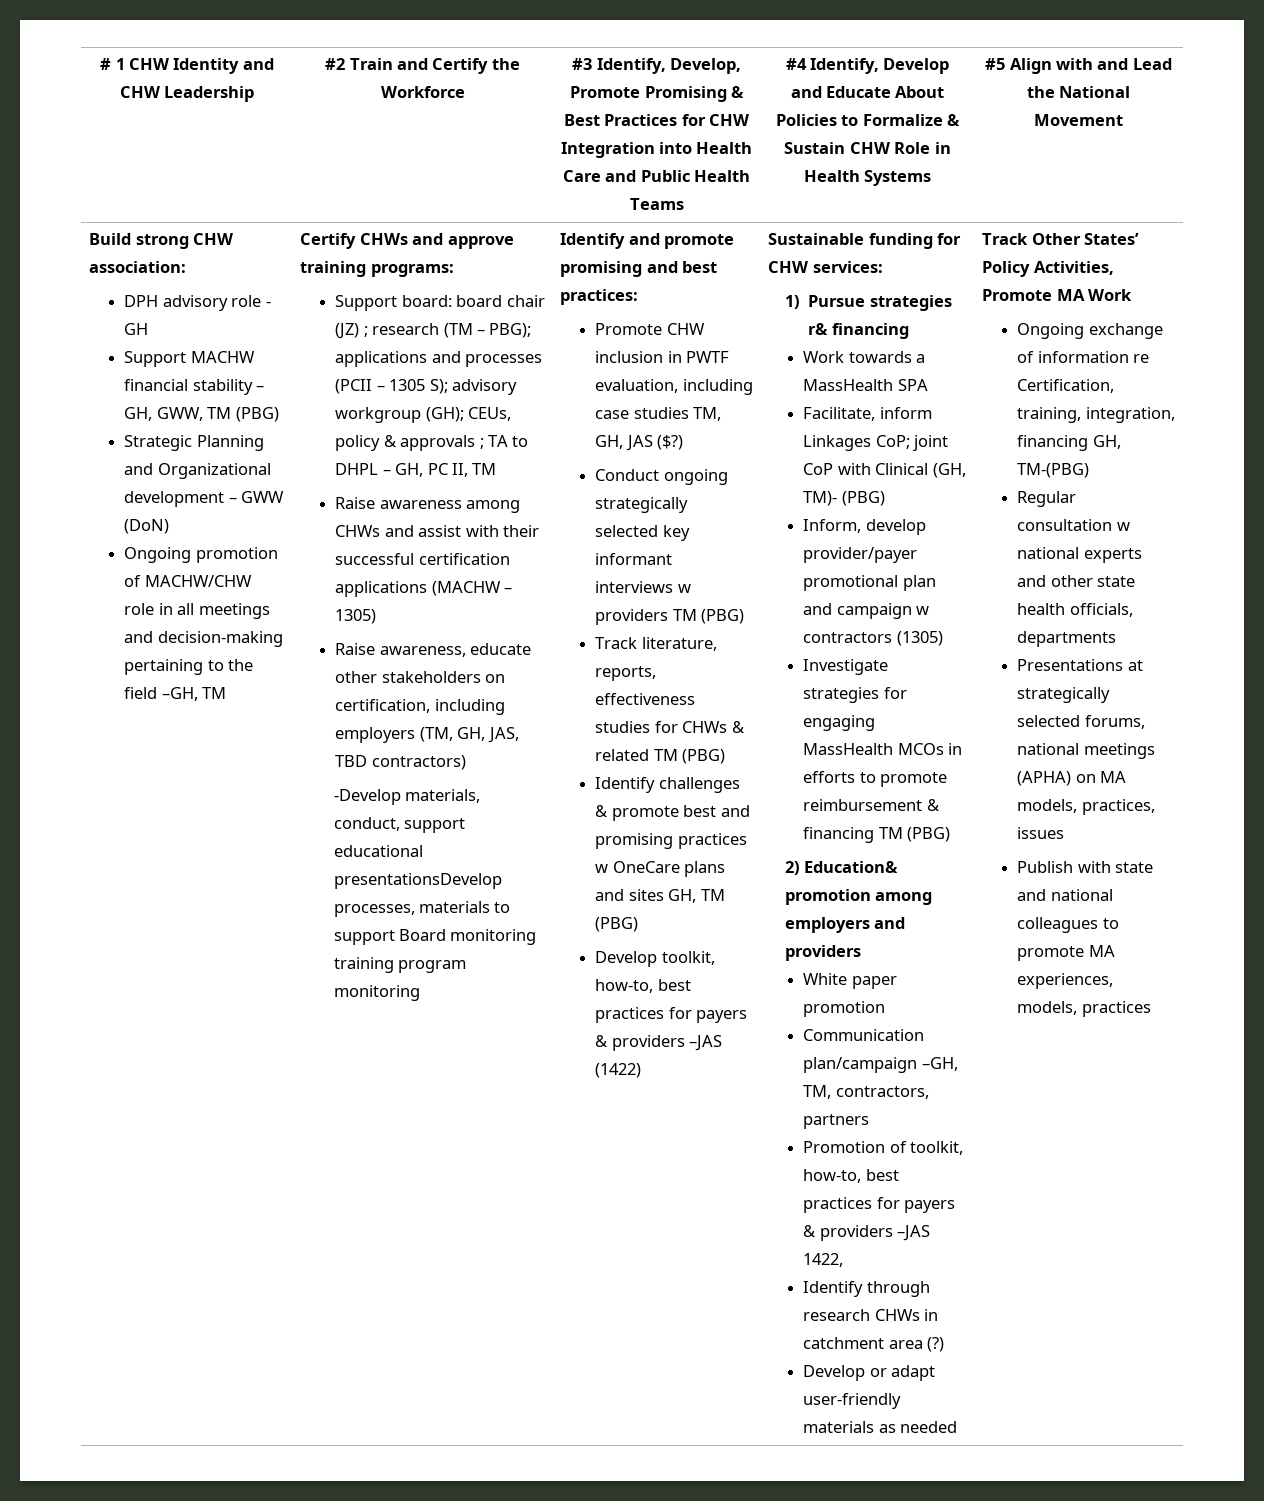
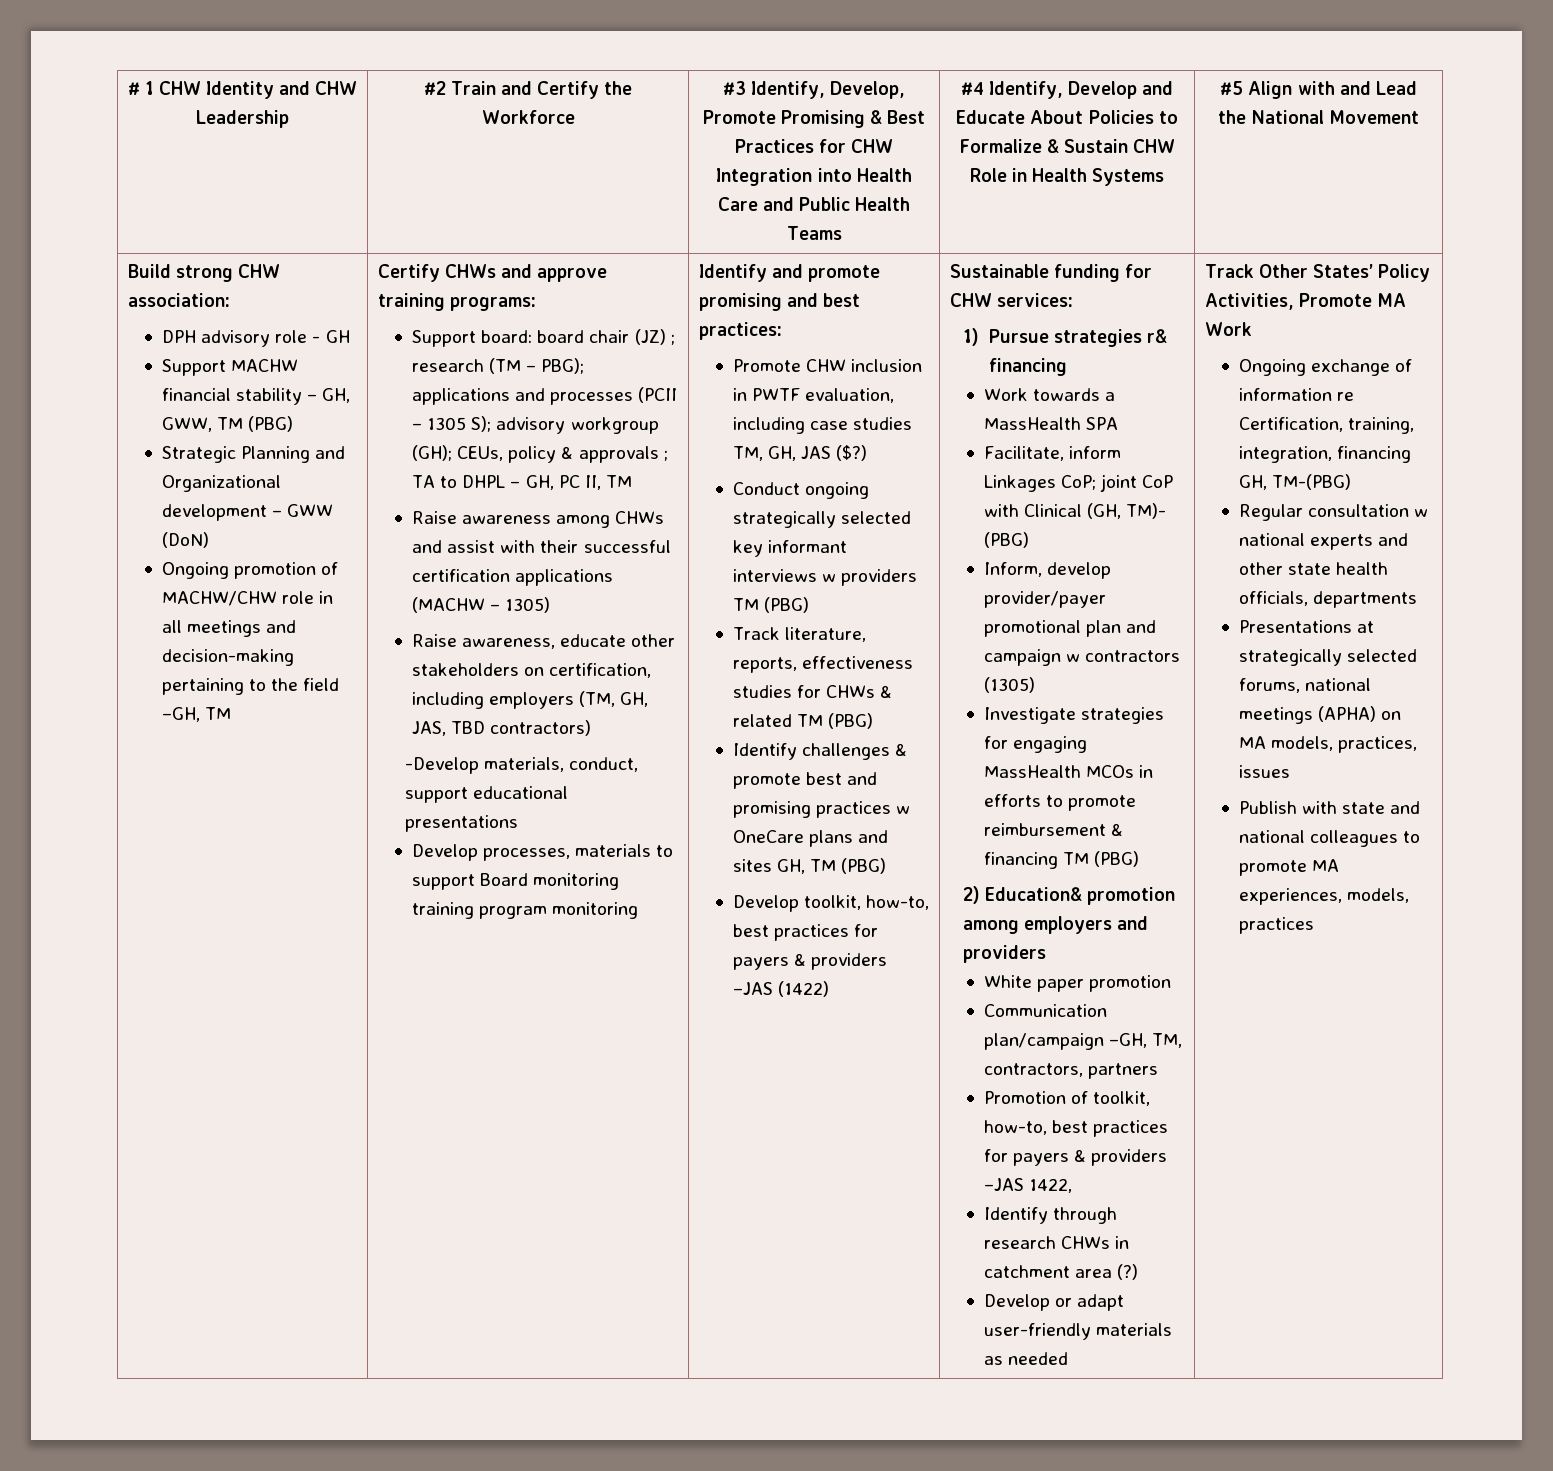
- -Develop materials, conduct, support educational presentationsDevelop processes, materials to support Board monitoring training program monitoring
+ -Develop materials, conduct, support educational presentations
+ Develop processes, materials to support Board monitoring training program monitoring

